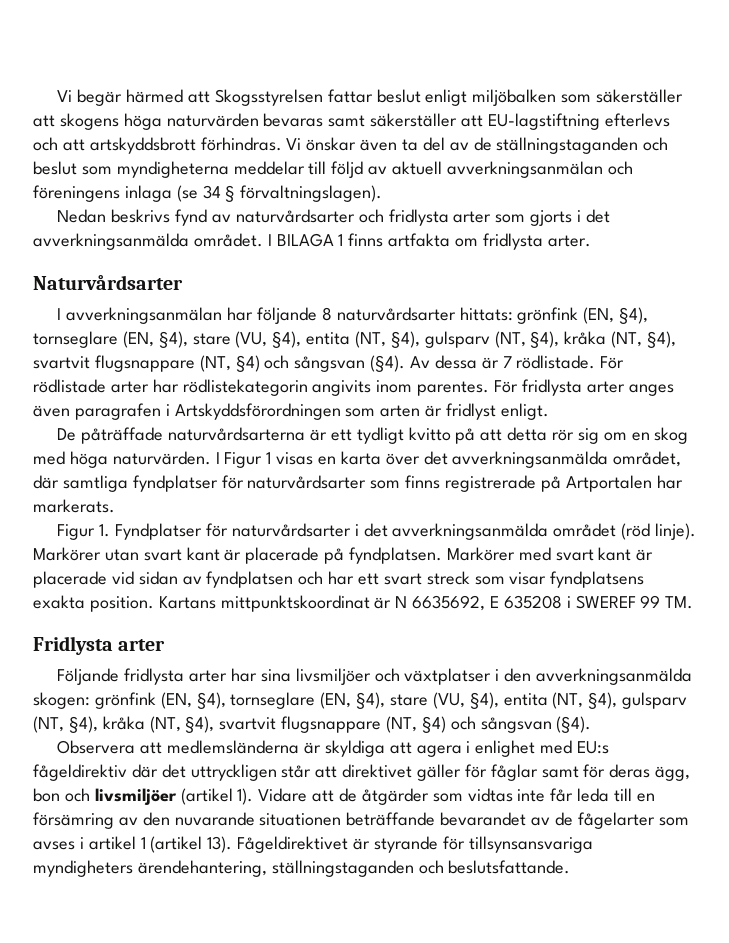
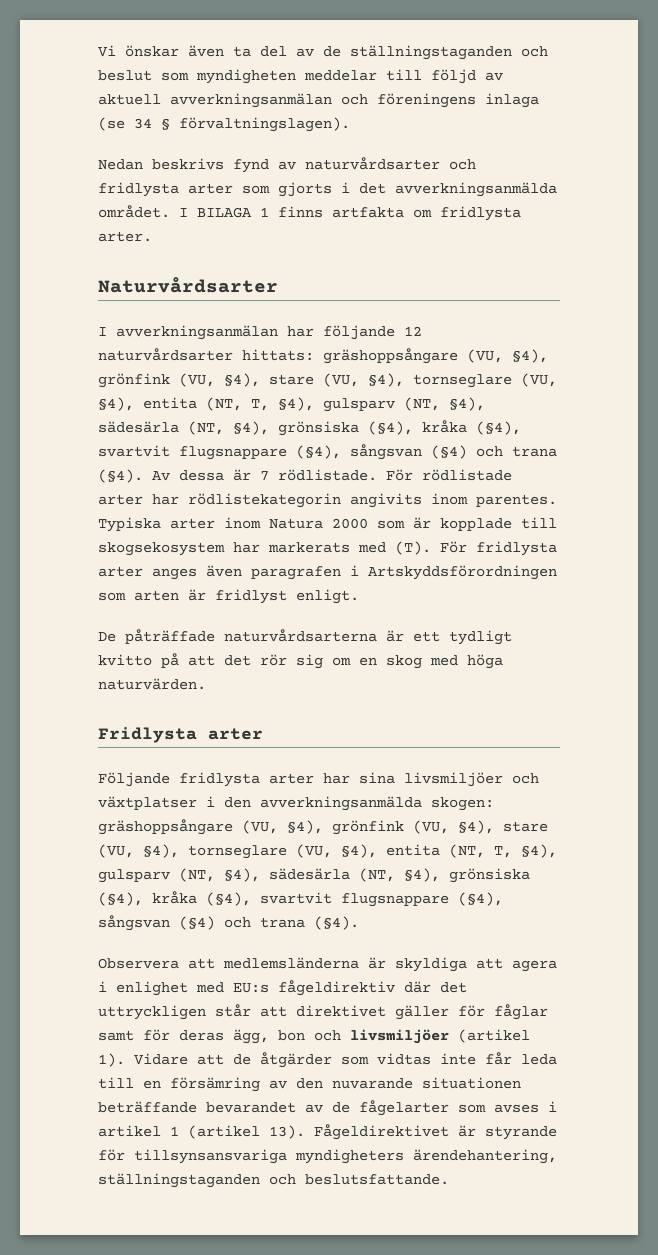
- Vi begär härmed att Skogsstyrelsen fattar beslut enligt miljöbalken som säkerställer att skogens höga naturvärden bevaras samt säkerställer att EU-lagstiftning efterlevs och att artskyddsbrott förhindras. Vi önskar även ta del av de ställningstaganden och beslut som myndigheterna meddelar till följd av aktuell avverkningsanmälan och föreningens inlaga (se 34 § förvaltningslagen).
+ Vi önskar även ta del av de ställningstaganden och beslut som myndigheten meddelar till följd av aktuell avverkningsanmälan och föreningens inlaga (se 34 § förvaltningslagen).
- I avverkningsanmälan har följande 8 naturvårdsarter hittats: grönfink (EN, §4), tornseglare (EN, §4), stare (VU, §4), entita (NT, §4), gulsparv (NT, §4), kråka (NT, §4), svartvit flugsnappare (NT, §4) och sångsvan (§4).
+ I avverkningsanmälan har följande 12 naturvårdsarter hittats: gräshoppsångare (VU, §4), grönfink (VU, §4), stare (VU, §4), tornseglare (VU, §4), entita (NT, T, §4), gulsparv (NT, §4), sädesärla (NT, §4), grönsiska (§4), kråka (§4), svartvit flugsnappare (§4), sångsvan (§4) och trana (§4).
- För fridlysta arter anges även paragrafen i Artskyddsförordningen som arten är fridlyst enligt.
+ Typiska arter inom Natura 2000 som är kopplade till skogsekosystem har markerats med (T). För fridlysta arter anges även paragrafen i Artskyddsförordningen som arten är fridlyst enligt.
- De påträffade naturvårdsarterna är ett tydligt kvitto på att detta rör sig om en skog med höga naturvärden. I Figur 1 visas en karta över det avverkningsanmälda området, där samtliga fyndplatser för naturvårdsarter som finns registrerade på Artportalen har markerats.
- Figur 1. Fyndplatser för naturvårdsarter i det avverkningsanmälda området (röd linje). Markörer utan svart kant är placerade på fyndplatsen. Markörer med svart kant är placerade vid sidan av fyndplatsen och har ett svart streck som visar fyndplatsens exakta position. Kartans mittpunktskoordinat är N 6635692, E 635208 i SWEREF 99 TM.
+ De påträffade naturvårdsarterna är ett tydligt kvitto på att det rör sig om en skog med höga naturvärden.
- Följande fridlysta arter har sina livsmiljöer och växtplatser i den avverkningsanmälda skogen: grönfink (EN, §4), tornseglare (EN, §4), stare (VU, §4), entita (NT, §4), gulsparv (NT, §4), kråka (NT, §4), svartvit flugsnappare (NT, §4) och sångsvan (§4).
+ Följande fridlysta arter har sina livsmiljöer och växtplatser i den avverkningsanmälda skogen: gräshoppsångare (VU, §4), grönfink (VU, §4), stare (VU, §4), tornseglare (VU, §4), entita (NT, T, §4), gulsparv (NT, §4), sädesärla (NT, §4), grönsiska (§4), kråka (§4), svartvit flugsnappare (§4), sångsvan (§4) och trana (§4).

